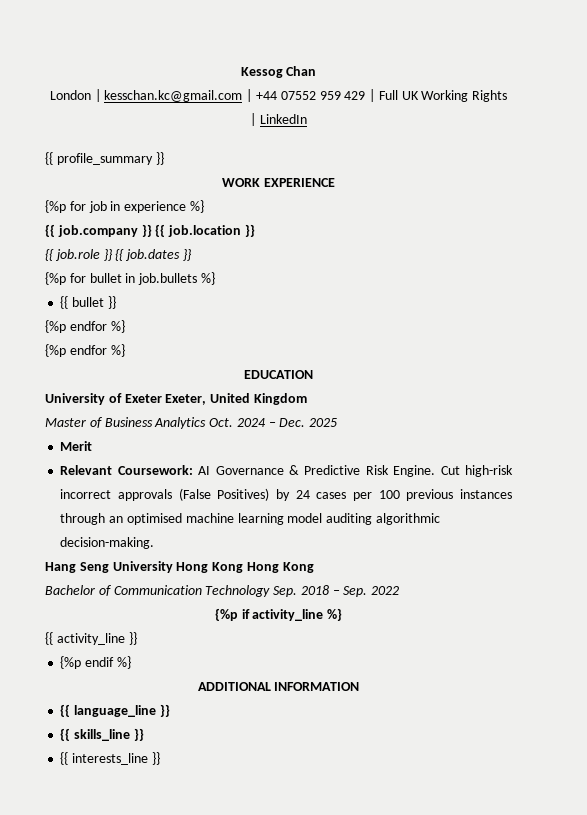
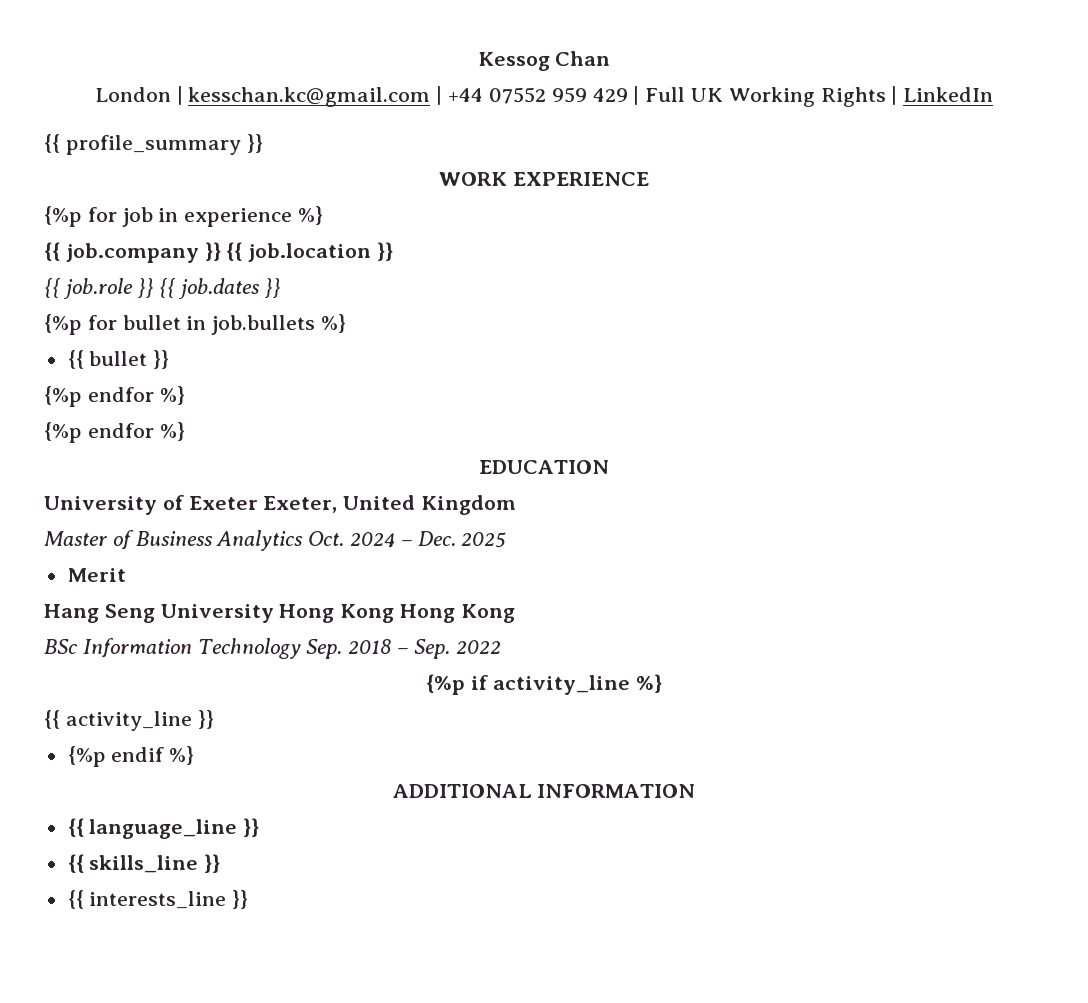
- Relevant Coursework: AI Governance & Predictive Risk Engine. Cut high-risk incorrect approvals (False Positives) by 24 cases per 100 previous instances through an optimised machine learning model auditing algorithmic decision-making.
- Bachelor of Communication Technology Sep. 2018 – Sep. 2022
+ BSc Information Technology Sep. 2018 – Sep. 2022

